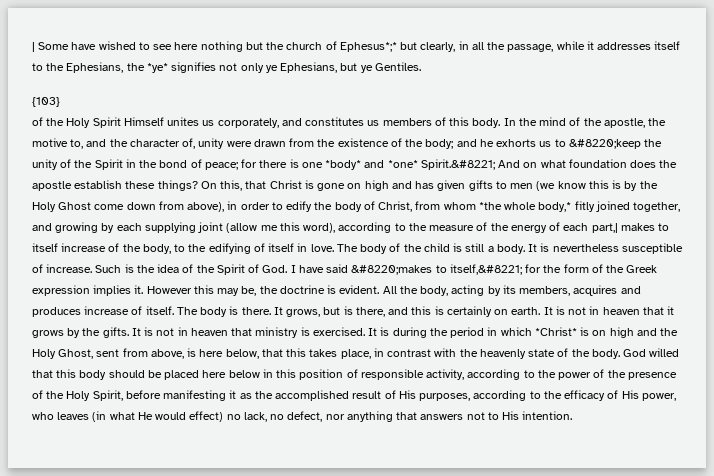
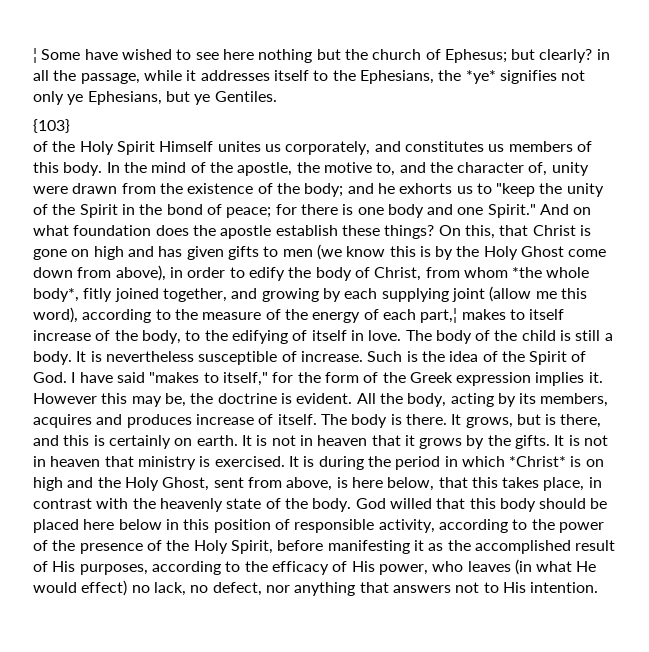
- | Some have wished to see here nothing but the church of Ephesus*;* but clearly, in all the passage, while it addresses itself to the Ephesians, the *ye* signifies not only ye Ephesians, but ye Gentiles.
+ ¦ Some have wished to see here nothing but the church of Ephesus; but clearly? in all the passage, while it addresses itself to the Ephesians, the *ye* signifies not only ye Ephesians, but ye Gentiles.
- In the mind of the apostle, the motive to, and the character of, unity were drawn from the existence of the body; and he exhorts us to &#8220;keep the unity of the Spirit in the bond of peace; for there is one *body* and *one* Spirit.&#8221; And on what foundation does the apostle establish these things?
+ In the mind of the apostle, the motive to, and the character of, unity were drawn from the existence of the body; and he exhorts us to "keep the unity of the Spirit in the bond of peace; for there is one body and one Spirit." And on what foundation does the apostle establish these things?
- On this, that Christ is gone on high and has given gifts to men (we know this is by the Holy Ghost come down from above), in order to edify the body of Christ, from whom *the whole body,* fitly joined together, and growing by each supplying joint (allow me this word), according to the measure of the energy of each part,| makes to itself increase of the body, to the edifying of itself in love.
+ On this, that Christ is gone on high and has given gifts to men (we know this is by the Holy Ghost come down from above), in order to edify the body of Christ, from whom *the whole body*, fitly joined together, and growing by each supplying joint (allow me this word), according to the measure of the energy of each part,¦ makes to itself increase of the body, to the edifying of itself in love.
- Such is the idea of the Spirit of God. I have said &#8220;makes to itself,&#8221; for the form of the Greek expression implies it.
+ Such is the idea of the Spirit of God. I have said "makes to itself," for the form of the Greek expression implies it.

